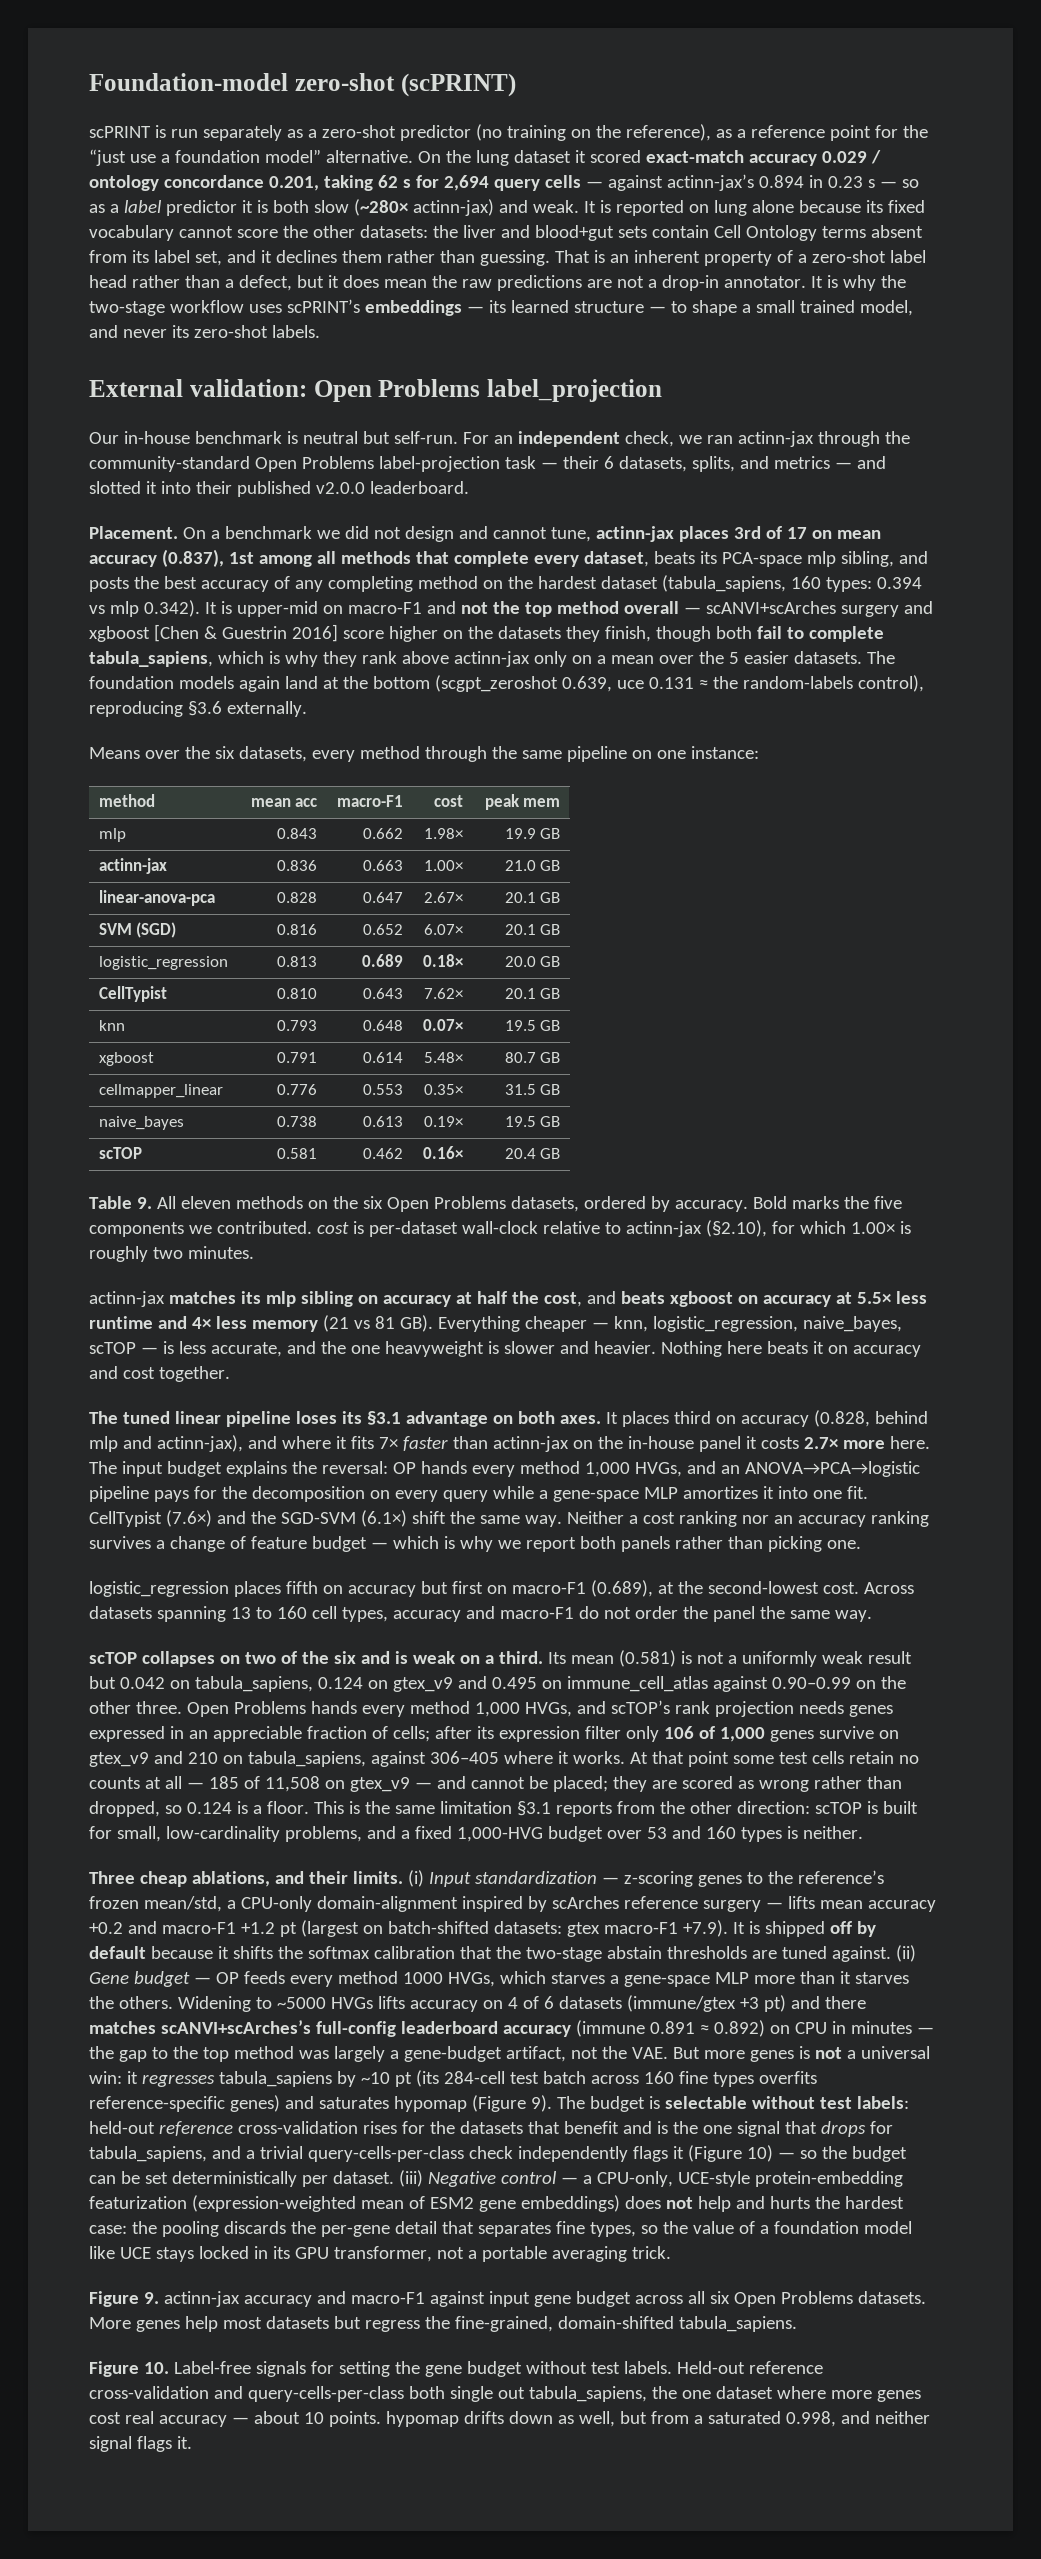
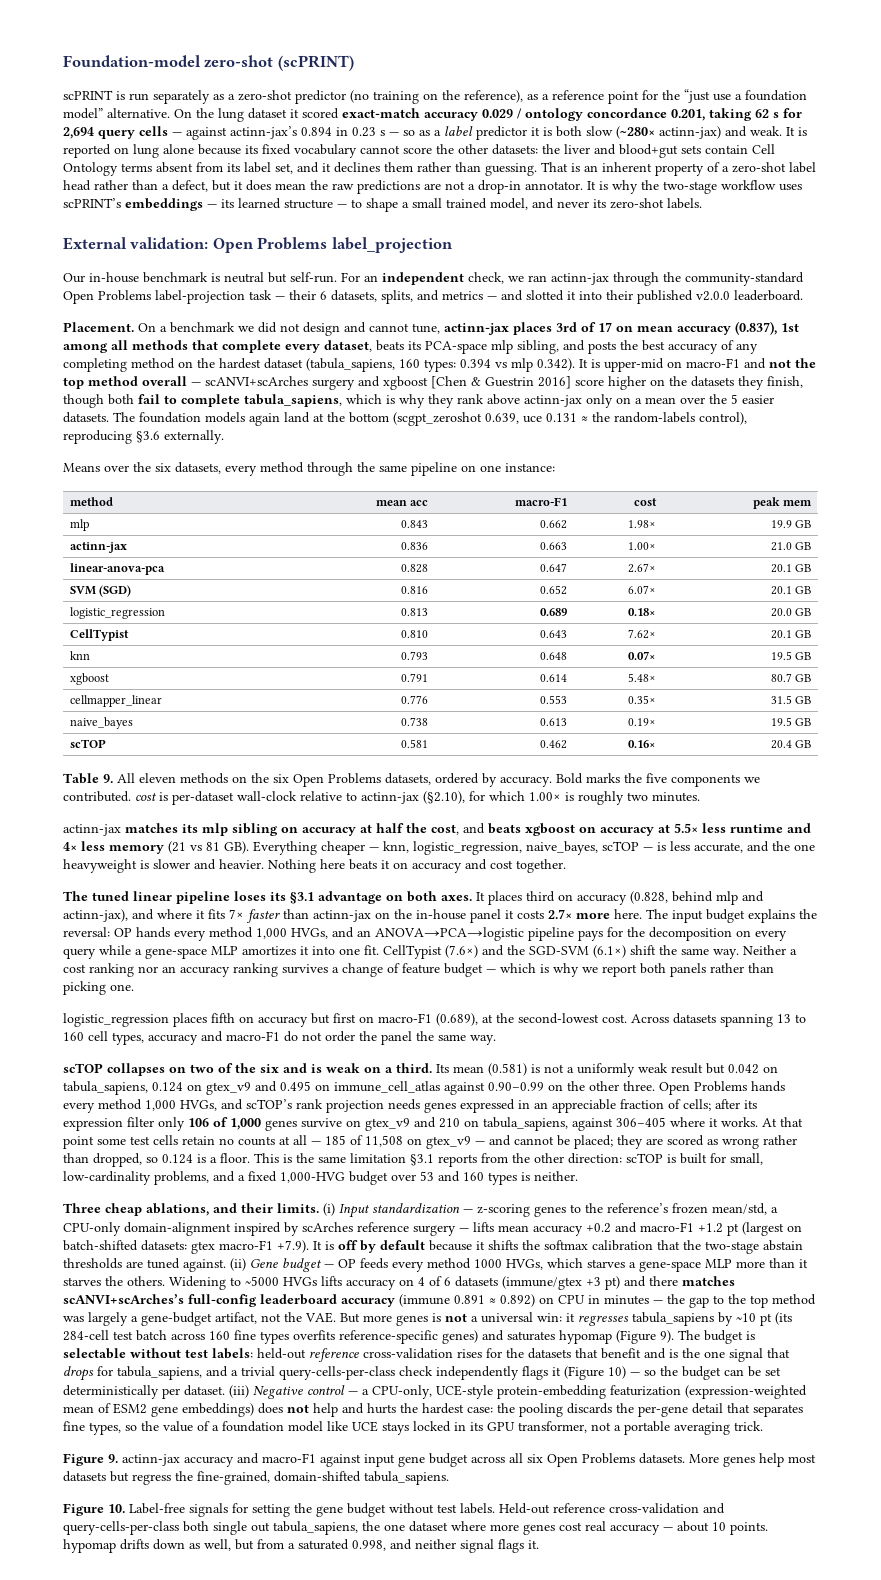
- (i) Input standardization — z-scoring genes to the reference’s frozen mean/std, a CPU-only domain-alignment inspired by scArches reference surgery — lifts mean accuracy +0.2 and macro-F1 +1.2 pt (largest on batch-shifted datasets: gtex macro-F1 +7.9). It is shipped off by default because it shifts the softmax calibration that the two-stage abstain thresholds are tuned against.
+ (i) Input standardization — z-scoring genes to the reference’s frozen mean/std, a CPU-only domain-alignment inspired by scArches reference surgery — lifts mean accuracy +0.2 and macro-F1 +1.2 pt (largest on batch-shifted datasets: gtex macro-F1 +7.9). It is off by default because it shifts the softmax calibration that the two-stage abstain thresholds are tuned against.

